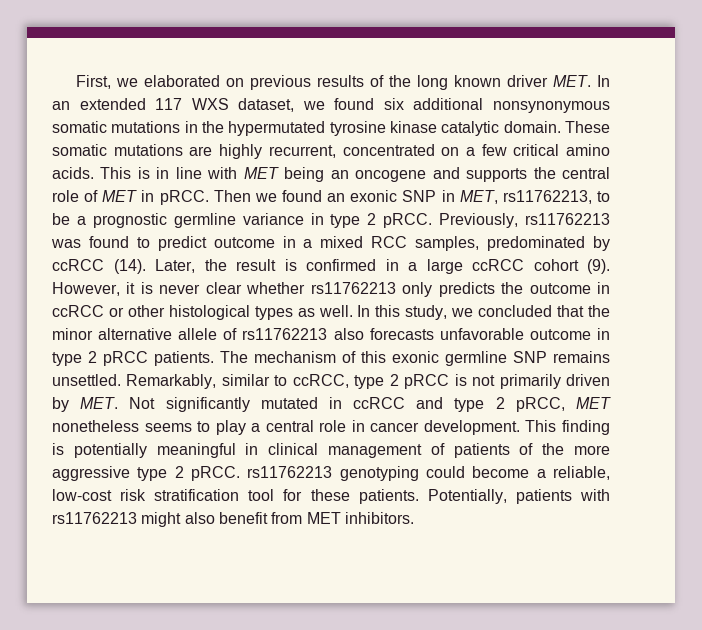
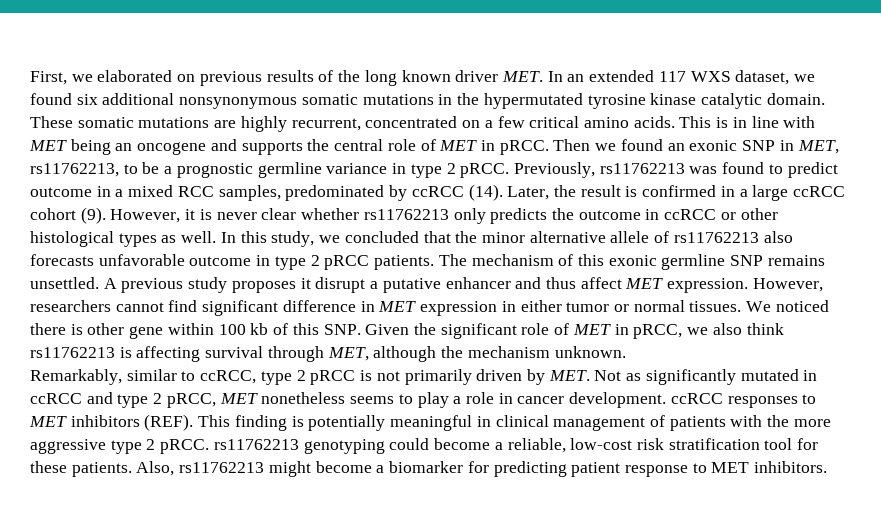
- The mechanism of this exonic germline SNP remains unsettled. Remarkably, similar to ccRCC, type 2 pRCC is not primarily driven by MET. Not significantly mutated in ccRCC and type 2 pRCC, MET nonetheless seems to play a central role in cancer development.
+ The mechanism of this exonic germline SNP remains unsettled. A previous study proposes it disrupt a putative enhancer and thus affect MET expression. However, researchers cannot find significant difference in MET expression in either tumor or normal tissues. We noticed there is other gene within 100 kb of this SNP. Given the significant role of MET in pRCC, we also think rs11762213 is affecting survival through MET, although the mechanism unknown.
+ Remarkably, similar to ccRCC, type 2 pRCC is not primarily driven by MET. Not as significantly mutated in ccRCC and type 2 pRCC, MET nonetheless seems to play a role in cancer development. ccRCC responses to MET inhibitors (REF).
- This finding is potentially meaningful in clinical management of patients of the more aggressive type 2 pRCC. rs11762213 genotyping could become a reliable, low-cost risk stratification tool for these patients.
+ This finding is potentially meaningful in clinical management of patients with the more aggressive type 2 pRCC. rs11762213 genotyping could become a reliable, low-cost risk stratification tool for these patients.
- Potentially, patients with rs11762213 might also benefit from MET inhibitors.
+ Also, rs11762213 might become a biomarker for predicting patient response to MET inhibitors.

